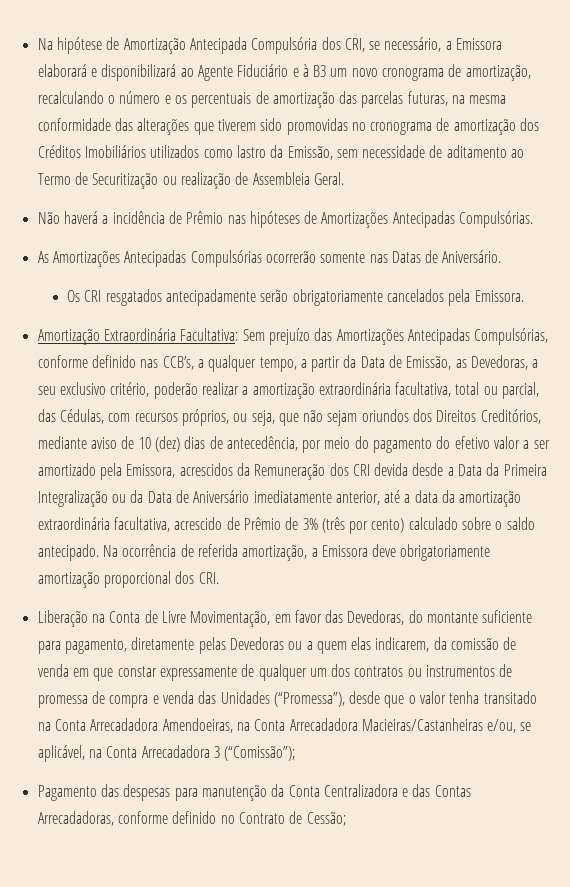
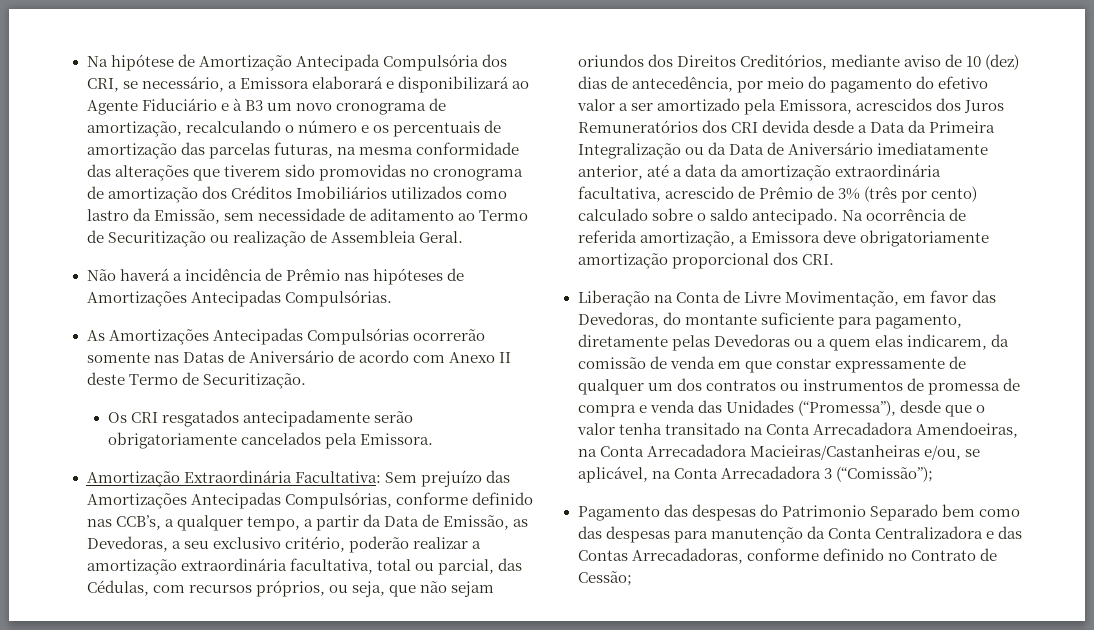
- As Amortizações Antecipadas Compulsórias ocorrerão somente nas Datas de Aniversário.
+ As Amortizações Antecipadas Compulsórias ocorrerão somente nas Datas de Aniversário de acordo com Anexo II deste Termo de Securitização.
- Sem prejuízo das Amortizações Antecipadas Compulsórias, conforme definido nas CCB’s, a qualquer tempo, a partir da Data de Emissão, as Devedoras, a seu exclusivo critério, poderão realizar a amortização extraordinária facultativa, total ou parcial, das Cédulas, com recursos próprios, ou seja, que não sejam oriundos dos Direitos Creditórios, mediante aviso de 10 (dez) dias de antecedência, por meio do pagamento do efetivo valor a ser amortizado pela Emissora, acrescidos da Remuneração dos CRI devida desde a Data da Primeira Integralização ou da Data de Aniversário imediatamente anterior, até a data da amortização extraordinária facultativa, acrescido de Prêmio de 3% (três por cento) calculado sobre o saldo antecipado.
+ Sem prejuízo das Amortizações Antecipadas Compulsórias, conforme definido nas CCB’s, a qualquer tempo, a partir da Data de Emissão, as Devedoras, a seu exclusivo critério, poderão realizar a amortização extraordinária facultativa, total ou parcial, das Cédulas, com recursos próprios, ou seja, que não sejam oriundos dos Direitos Creditórios, mediante aviso de 10 (dez) dias de antecedência, por meio do pagamento do efetivo valor a ser amortizado pela Emissora, acrescidos dos Juros Remuneratórios dos CRI devida desde a Data da Primeira Integralização ou da Data de Aniversário imediatamente anterior, até a data da amortização extraordinária facultativa, acrescido de Prêmio de 3% (três por cento) calculado sobre o saldo antecipado.
- Pagamento das despesas para manutenção da Conta Centralizadora e das Contas Arrecadadoras, conforme definido no Contrato de Cessão;
+ Pagamento das despesas do Patrimonio Separado bem como das despesas para manutenção da Conta Centralizadora e das Contas Arrecadadoras, conforme definido no Contrato de Cessão;

